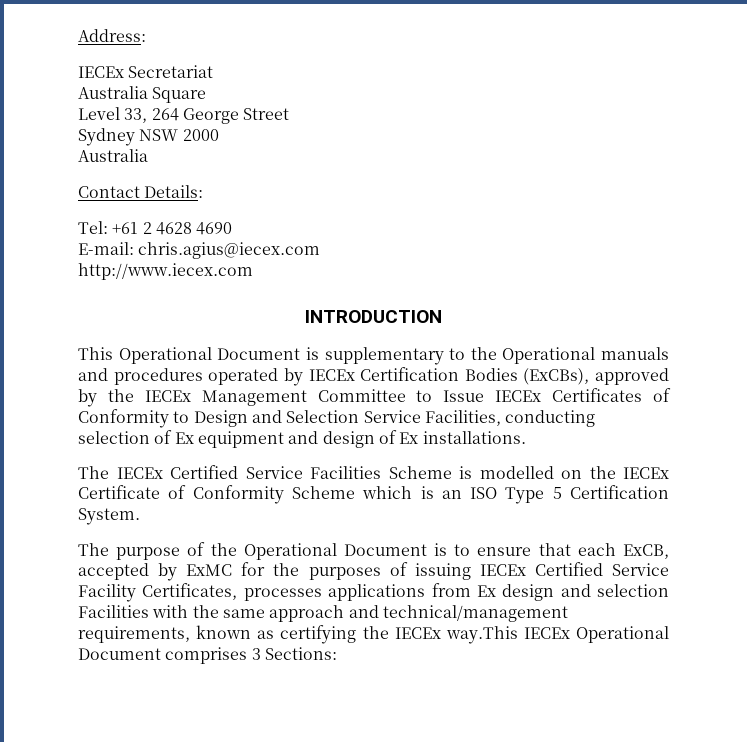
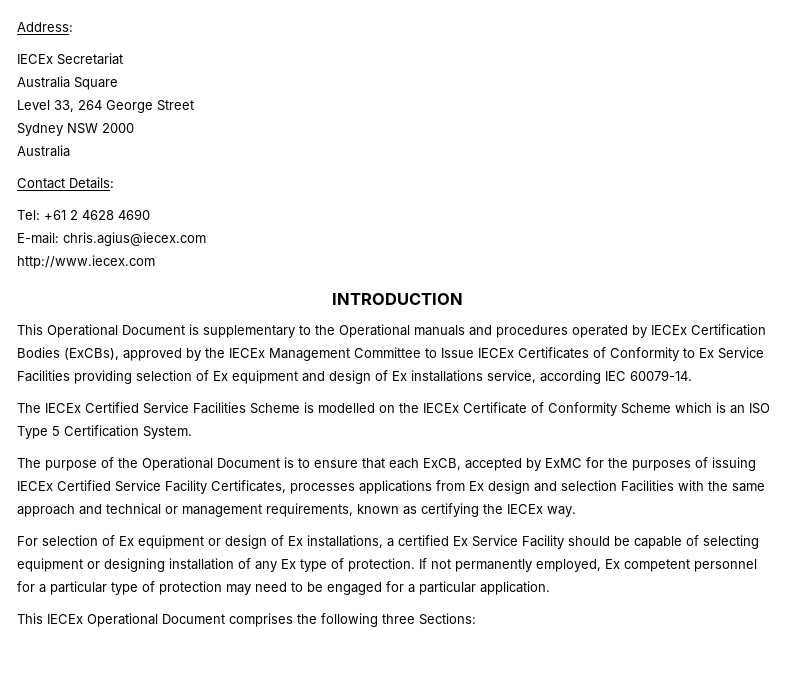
- This Operational Document is supplementary to the Operational manuals and procedures operated by IECEx Certification Bodies (ExCBs), approved by the IECEx Management Committee to Issue IECEx Certificates of Conformity to Design and Selection Service Facilities, conducting selection of Ex equipment and design of Ex installations.
+ This Operational Document is supplementary to the Operational manuals and procedures operated by IECEx Certification Bodies (ExCBs), approved by the IECEx Management Committee to Issue IECEx Certificates of Conformity to Ex Service Facilities providing selection of Ex equipment and design of Ex installations service, according IEC 60079-14.
- The purpose of the Operational Document is to ensure that each ExCB, accepted by ExMC for the purposes of issuing IECEx Certified Service Facility Certificates, processes applications from Ex design and selection Facilities with the same approach and technical/management requirements, known as certifying the IECEx way.This IECEx Operational Document comprises 3 Sections:
+ The purpose of the Operational Document is to ensure that each ExCB, accepted by ExMC for the purposes of issuing IECEx Certified Service Facility Certificates, processes applications from Ex design and selection Facilities with the same approach and technical or management requirements, known as certifying the IECEx way.
+ For selection of Ex equipment or design of Ex installations, a certified Ex Service Facility should be capable of selecting equipment or designing installation of any Ex type of protection. If not permanently employed, Ex competent personnel for a particular type of protection may need to be engaged for a particular application.
+ This IECEx Operational Document comprises the following three Sections:

